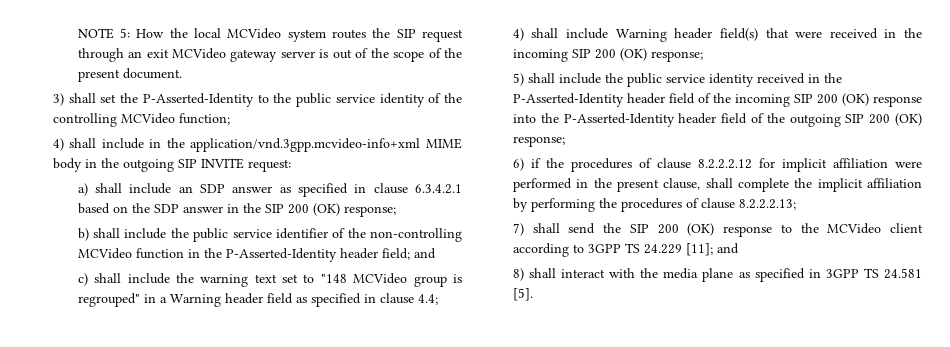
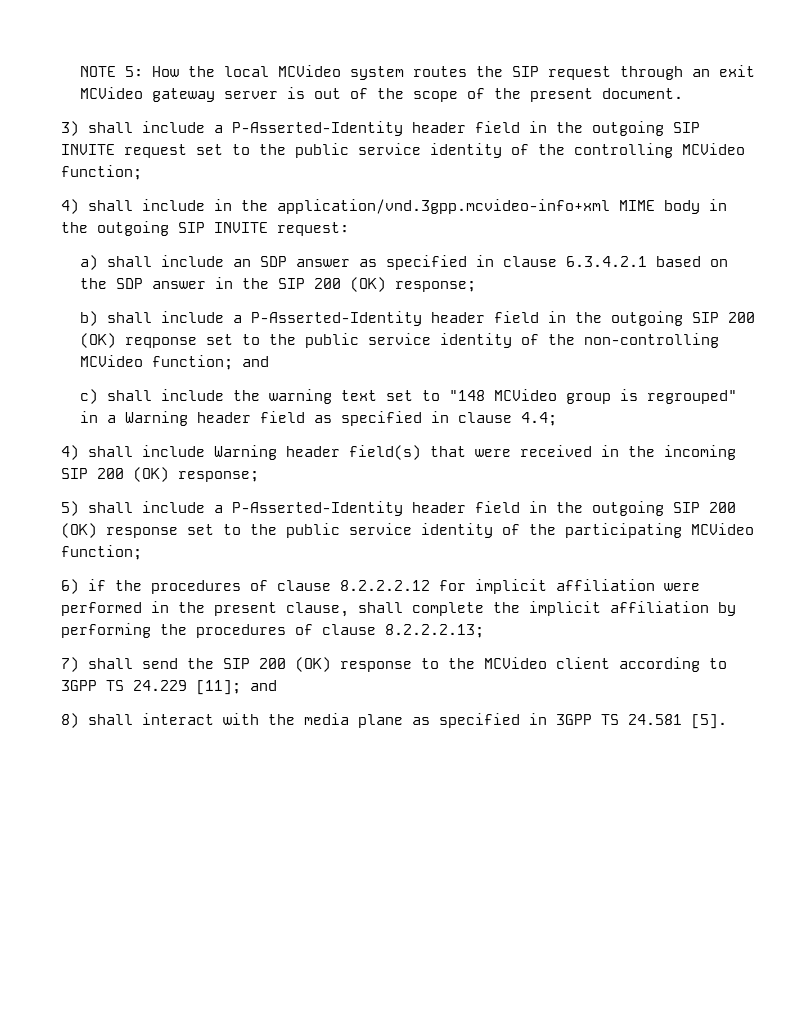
- 3) shall set the P-Asserted-Identity to the public service identity of the controlling MCVideo function;
+ 3) shall include a P-Asserted-Identity header field in the outgoing SIP INVITE request set to the public service identity of the controlling MCVideo function;
- b) shall include the public service identifier of the non-controlling MCVideo function in the P-Asserted-Identity header field; and
+ b) shall include a P-Asserted-Identity header field in the outgoing SIP 200 (OK) reqponse set to the public service identity of the non-controlling MCVideo function; and
- 5) shall include the public service identity received in the P-Asserted-Identity header field of the incoming SIP 200 (OK) response into the P-Asserted-Identity header field of the outgoing SIP 200 (OK) response;
+ 5) shall include a P-Asserted-Identity header field in the outgoing SIP 200 (OK) response set to the public service identity of the participating MCVideo function;

